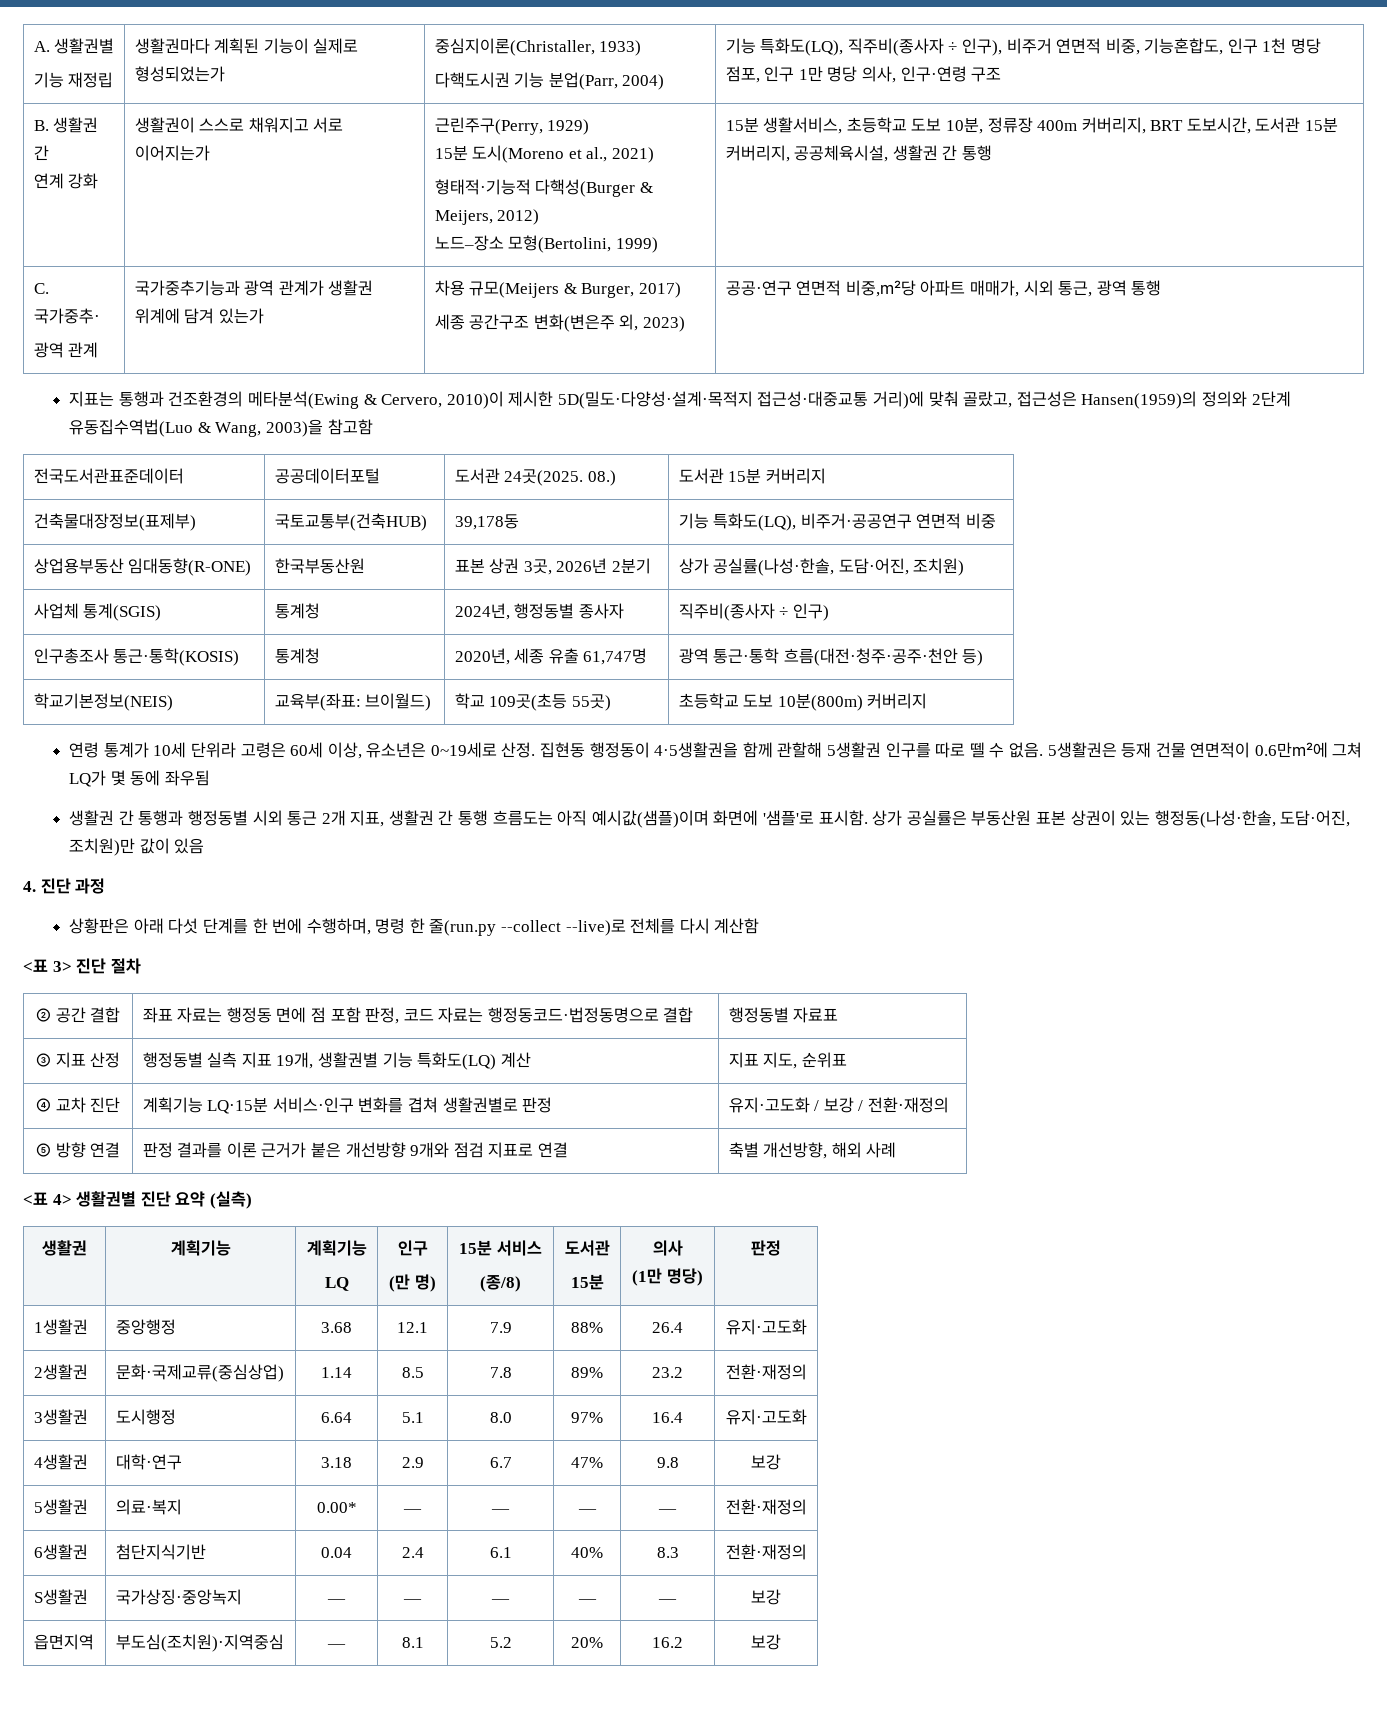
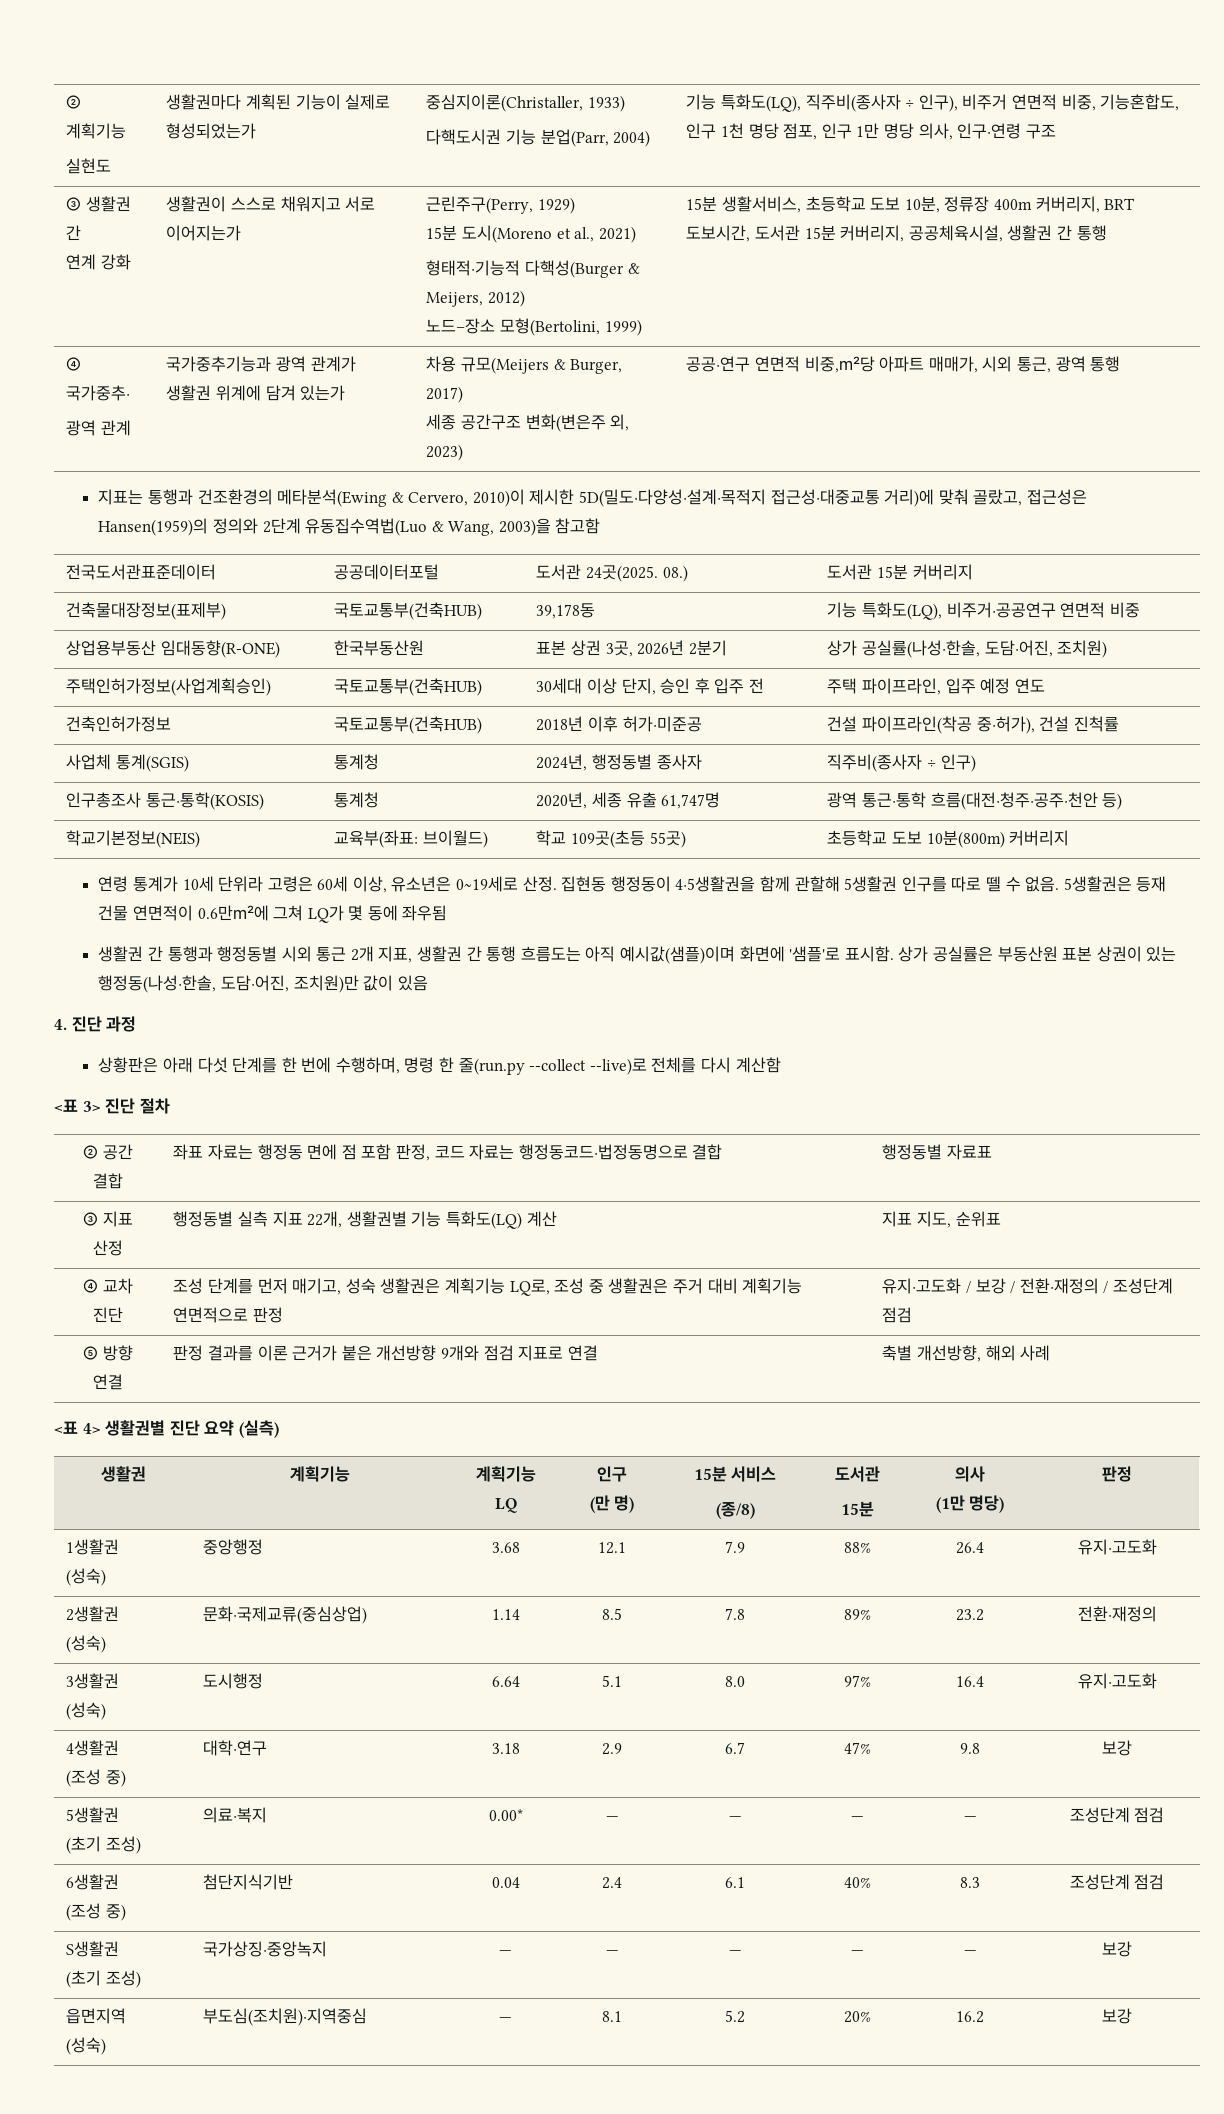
- A. 생활권별
- 기능 재정립 | 생활권마다 계획된 기능이 실제로 형성되었는가 | 중심지이론(Christaller, 1933)
+ ② 계획기능
+ 실현도 | 생활권마다 계획된 기능이 실제로 형성되었는가 | 중심지이론(Christaller, 1933)
- B. 생활권 간
+ ③ 생활권 간
- C. 국가중추·
+ ④ 국가중추·
+ 주택인허가정보(사업계획승인) | 국토교통부(건축HUB) | 30세대 이상 단지, 승인 후 입주 전 | 주택 파이프라인, 입주 예정 연도
+ 건축인허가정보 | 국토교통부(건축HUB) | 2018년 이후 허가·미준공 | 건설 파이프라인(착공 중·허가), 건설 진척률
- ③ 지표 산정 | 행정동별 실측 지표 19개, 생활권별 기능 특화도(LQ) 계산 | 지표 지도, 순위표
+ ③ 지표 산정 | 행정동별 실측 지표 22개, 생활권별 기능 특화도(LQ) 계산 | 지표 지도, 순위표
- ④ 교차 진단 | 계획기능 LQ·15분 서비스·인구 변화를 겹쳐 생활권별로 판정 | 유지·고도화 / 보강 / 전환·재정의
+ ④ 교차 진단 | 조성 단계를 먼저 매기고, 성숙 생활권은 계획기능 LQ로, 조성 중 생활권은 주거 대비 계획기능 연면적으로 판정 | 유지·고도화 / 보강 / 전환·재정의 / 조성단계 점검
- 1생활권 | 중앙행정 | 3.68 | 12.1 | 7.9 | 88% | 26.4 | 유지·고도화
+ 1생활권
+ (성숙) | 중앙행정 | 3.68 | 12.1 | 7.9 | 88% | 26.4 | 유지·고도화
- 2생활권 | 문화·국제교류(중심상업) | 1.14 | 8.5 | 7.8 | 89% | 23.2 | 전환·재정의
+ 2생활권
+ (성숙) | 문화·국제교류(중심상업) | 1.14 | 8.5 | 7.8 | 89% | 23.2 | 전환·재정의
- 3생활권 | 도시행정 | 6.64 | 5.1 | 8.0 | 97% | 16.4 | 유지·고도화
+ 3생활권
+ (성숙) | 도시행정 | 6.64 | 5.1 | 8.0 | 97% | 16.4 | 유지·고도화
- 4생활권 | 대학·연구 | 3.18 | 2.9 | 6.7 | 47% | 9.8 | 보강
- 5생활권 | 의료·복지 | 0.00* | — | — | — | — | 전환·재정의
+ 4생활권
+ (조성 중) | 대학·연구 | 3.18 | 2.9 | 6.7 | 47% | 9.8 | 보강
+ 5생활권
+ (초기 조성) | 의료·복지 | 0.00* | — | — | — | — | 조성단계 점검
- 6생활권 | 첨단지식기반 | 0.04 | 2.4 | 6.1 | 40% | 8.3 | 전환·재정의
+ 6생활권
+ (조성 중) | 첨단지식기반 | 0.04 | 2.4 | 6.1 | 40% | 8.3 | 조성단계 점검
- S생활권 | 국가상징·중앙녹지 | — | — | — | — | — | 보강
+ S생활권
+ (초기 조성) | 국가상징·중앙녹지 | — | — | — | — | — | 보강
- 읍면지역 | 부도심(조치원)·지역중심 | — | 8.1 | 5.2 | 20% | 16.2 | 보강
+ 읍면지역
+ (성숙) | 부도심(조치원)·지역중심 | — | 8.1 | 5.2 | 20% | 16.2 | 보강

